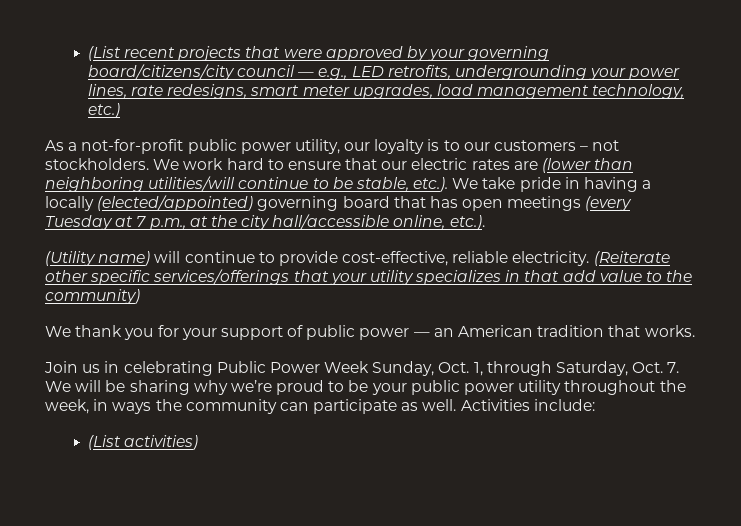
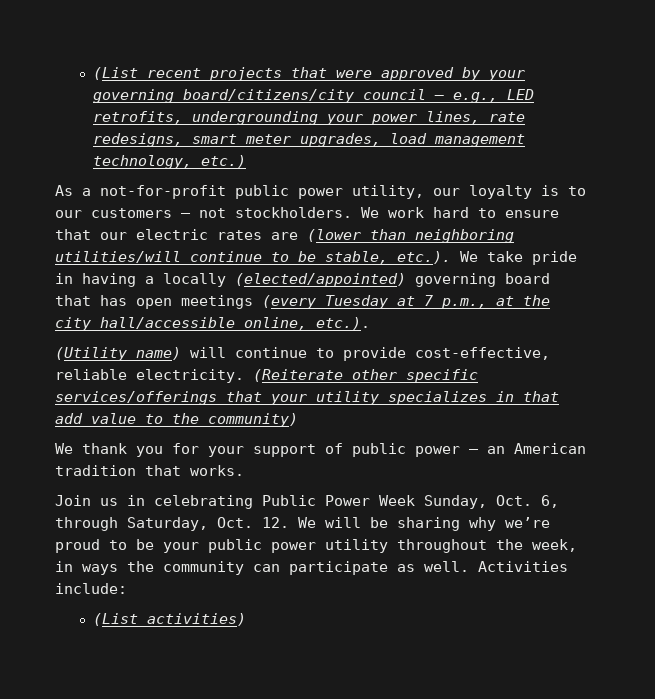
- Join us in celebrating Public Power Week Sunday, Oct. 1, through Saturday, Oct. 7. We will be sharing why we’re proud to be your public power utility throughout the week, in ways the community can participate as well.
+ Join us in celebrating Public Power Week Sunday, Oct. 6, through Saturday, Oct. 12. We will be sharing why we’re proud to be your public power utility throughout the week, in ways the community can participate as well.

